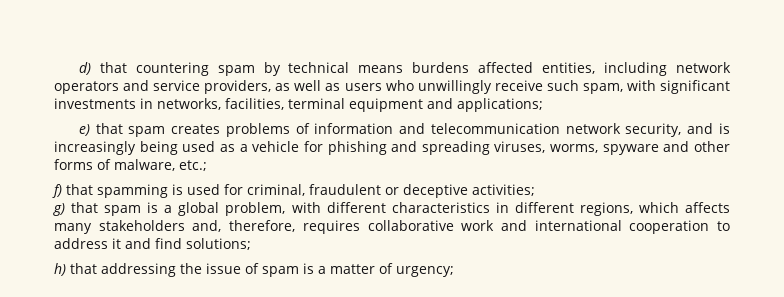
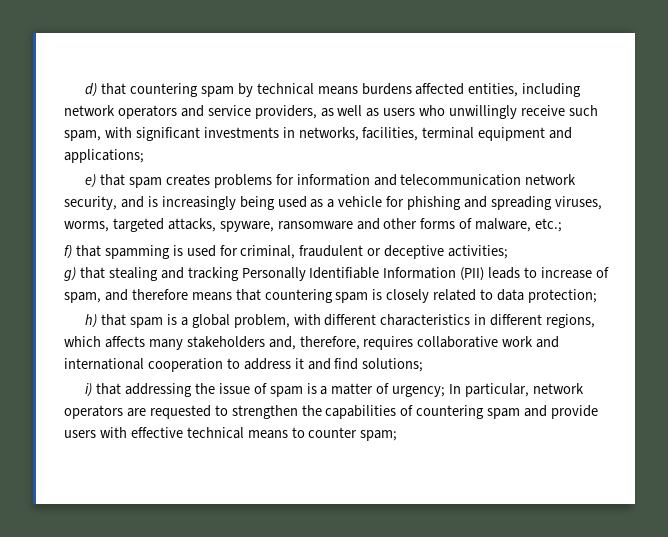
- e) that spam creates problems of information and telecommunication network security, and is increasingly being used as a vehicle for phishing and spreading viruses, worms, spyware and other forms of malware, etc.;
+ e) that spam creates problems for information and telecommunication network security, and is increasingly being used as a vehicle for phishing and spreading viruses, worms, targeted attacks, spyware, ransomware and other forms of malware, etc.;
- g) that spam is a global problem, with different characteristics in different regions, which affects many stakeholders and, therefore, requires collaborative work and international cooperation to address it and find solutions;
+ g) that stealing and tracking Personally Identifiable Information (PII) leads to increase of spam, and therefore means that countering spam is closely related to data protection;
+ h) that spam is a global problem, with different characteristics in different regions, which affects many stakeholders and, therefore, requires collaborative work and international cooperation to address it and find solutions;
- h) that addressing the issue of spam is a matter of urgency;
+ i) that addressing the issue of spam is a matter of urgency; In particular, network operators are requested to strengthen the capabilities of countering spam and provide users with effective technical means to counter spam;

